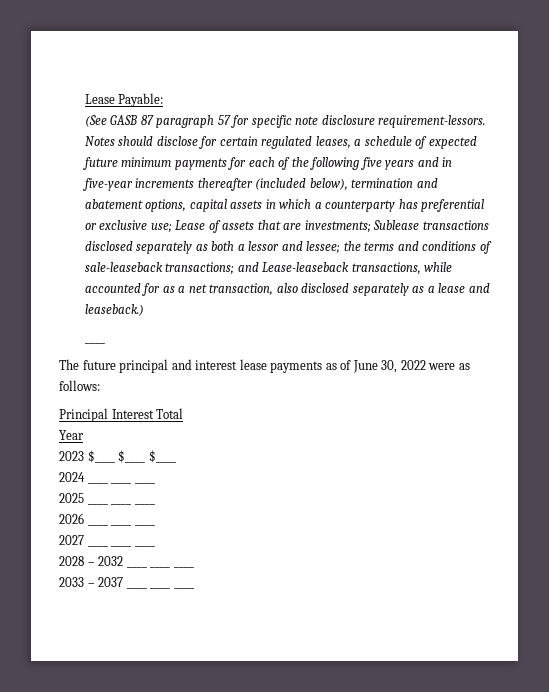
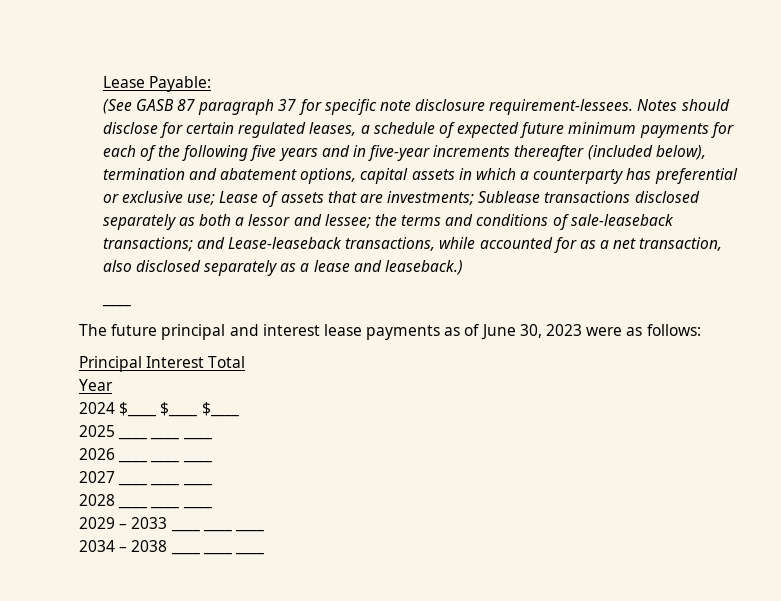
- (See GASB 87 paragraph 57 for specific note disclosure requirement-lessors.
+ (See GASB 87 paragraph 37 for specific note disclosure requirement-lessees.
- The future principal and interest lease payments as of June 30, 2022 were as follows:
+ The future principal and interest lease payments as of June 30, 2023 were as follows:
- 2023 $____ $____ $____
+ 2024 $____ $____ $____
- 2024 ____ ____ ____
- 2028 – 2032 ____ ____ ____
- 2033 – 2037 ____ ____ ____
+ 2028 ____ ____ ____
+ 2029 – 2033 ____ ____ ____
+ 2034 – 2038 ____ ____ ____

